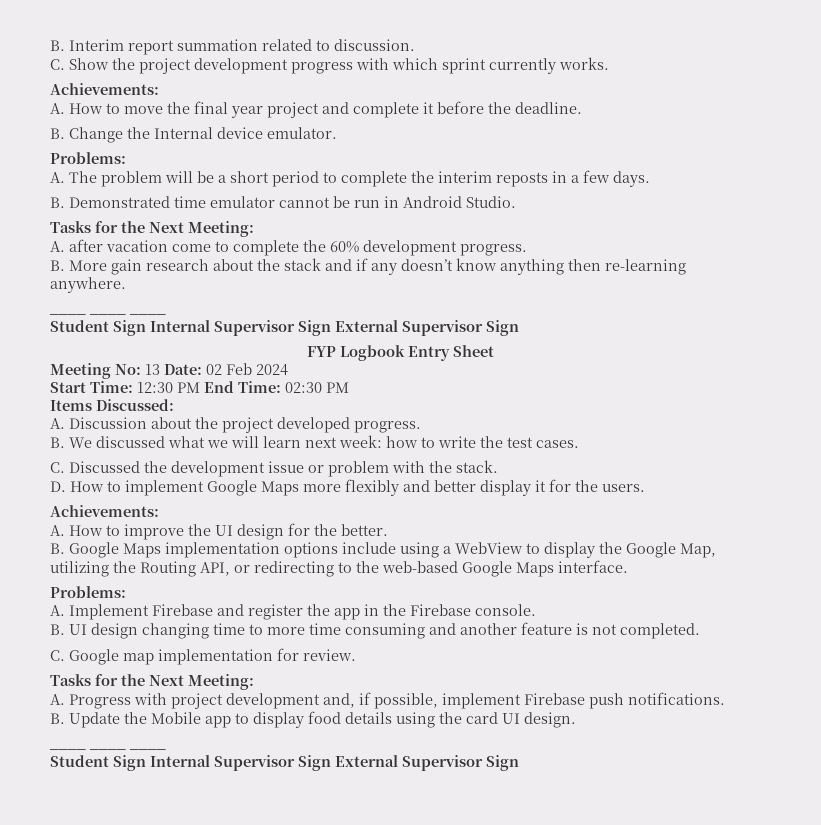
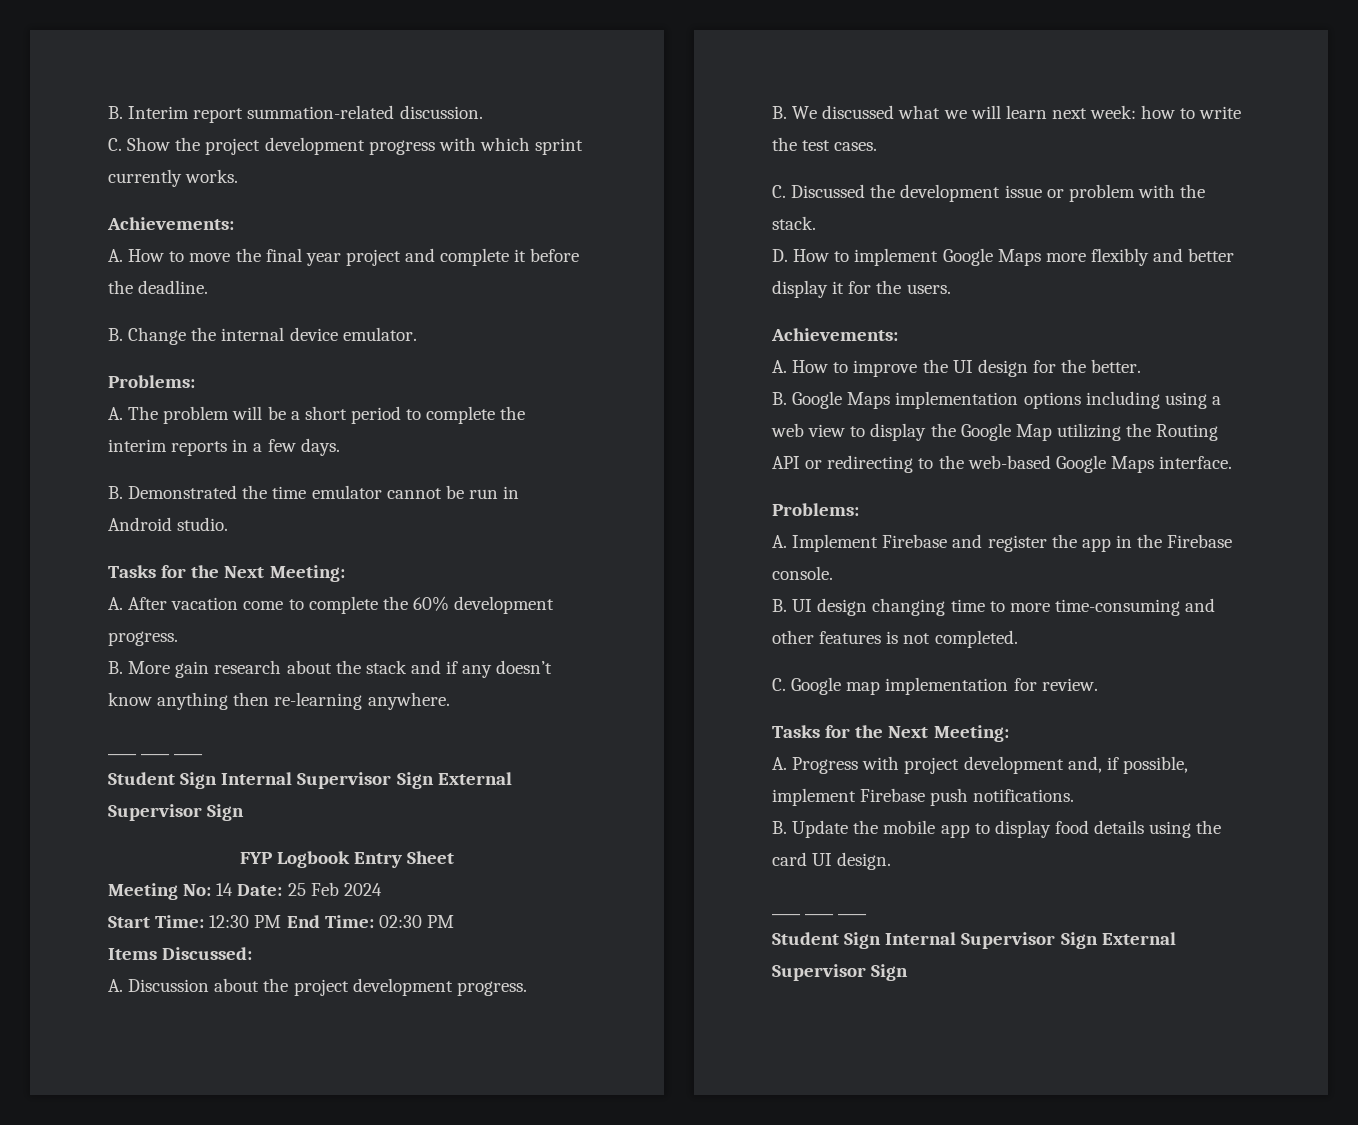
- B. Interim report summation related to discussion.
+ B. Interim report summation-related discussion.
- B. Change the Internal device emulator.
+ B. Change the internal device emulator.
- A. The problem will be a short period to complete the interim reposts in a few days.
+ A. The problem will be a short period to complete the interim reports in a few days.
- B. Demonstrated time emulator cannot be run in Android Studio.
+ B. Demonstrated the time emulator cannot be run in Android studio.
  Tasks for the Next Meeting:
- A. after vacation come to complete the 60% development progress.
+ A. After vacation come to complete the 60% development progress.
- Meeting No: 13 Date: 02 Feb 2024
+ Meeting No: 14 Date: 25 Feb 2024
- A. Discussion about the project developed progress.
+ A. Discussion about the project development progress.
- B. Google Maps implementation options include using a WebView to display the Google Map, utilizing the Routing API, or redirecting to the web-based Google Maps interface.
+ B. Google Maps implementation options including using a web view to display the Google Map utilizing the Routing API or redirecting to the web-based Google Maps interface.
- B. UI design changing time to more time consuming and another feature is not completed.
+ B. UI design changing time to more time-consuming and other features is not completed.
- B. Update the Mobile app to display food details using the card UI design.
+ B. Update the mobile app to display food details using the card UI design.

